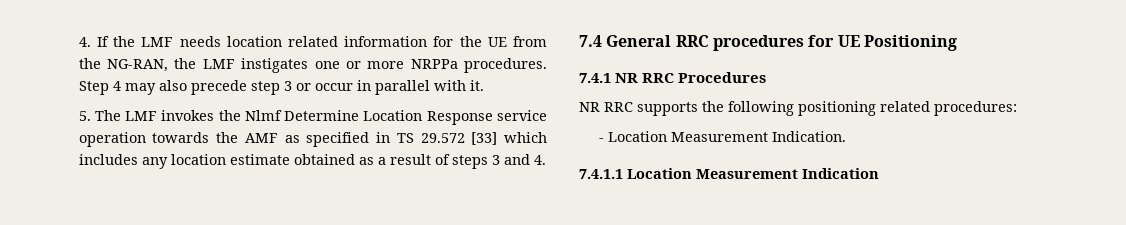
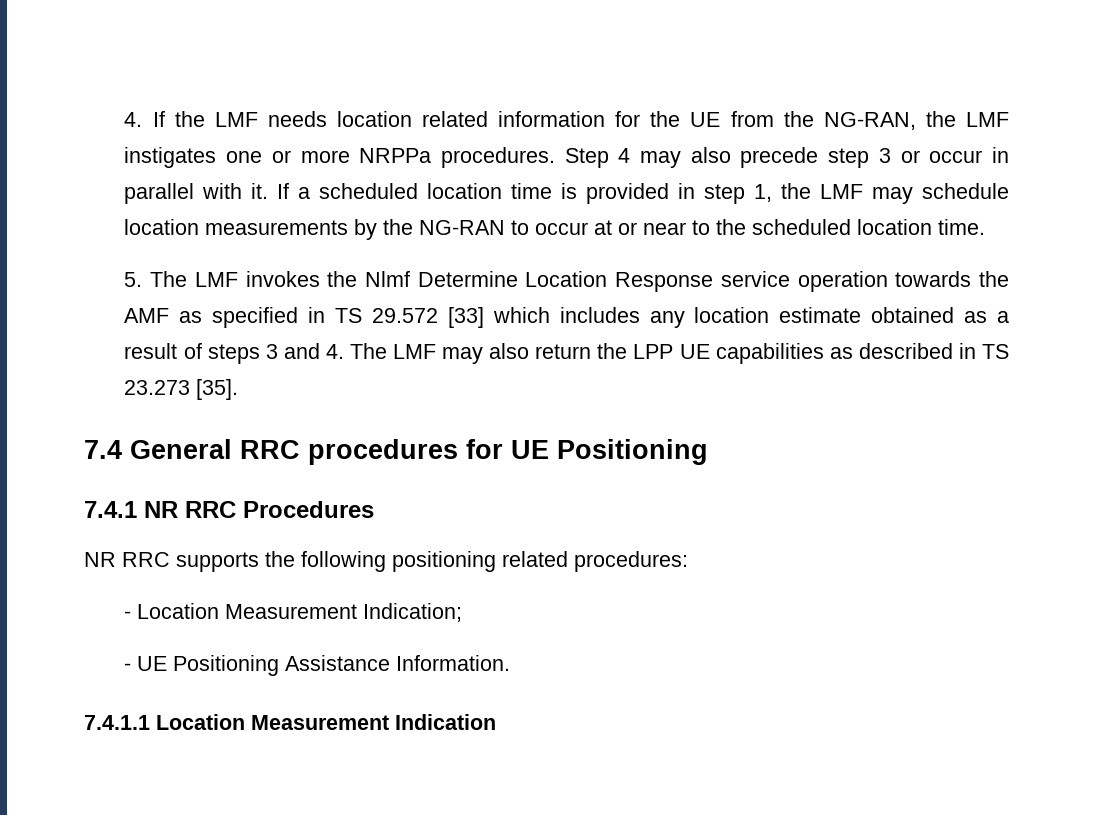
+ If a scheduled location time is provided in step 1, the LMF may schedule location measurements by the NG-RAN to occur at or near to the scheduled location time.
- 5. The LMF invokes the Nlmf Determine Location Response service operation towards the AMF as specified in TS 29.572 [33] which includes any location estimate obtained as a result of steps 3 and 4.
+ 5. The LMF invokes the Nlmf Determine Location Response service operation towards the AMF as specified in TS 29.572 [33] which includes any location estimate obtained as a result of steps 3 and 4. The LMF may also return the LPP UE capabilities as described in TS 23.273 [35].
- - Location Measurement Indication.
+ - Location Measurement Indication;
+ - UE Positioning Assistance Information.

